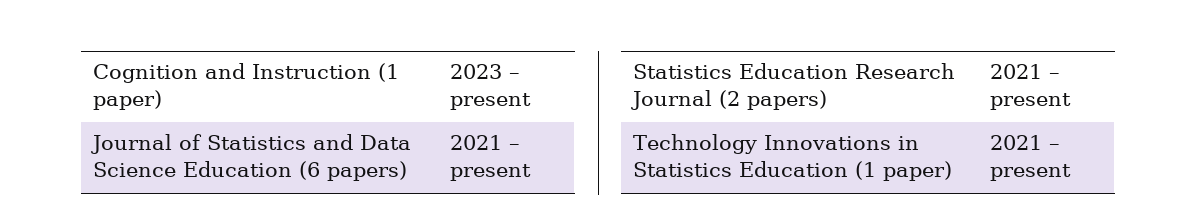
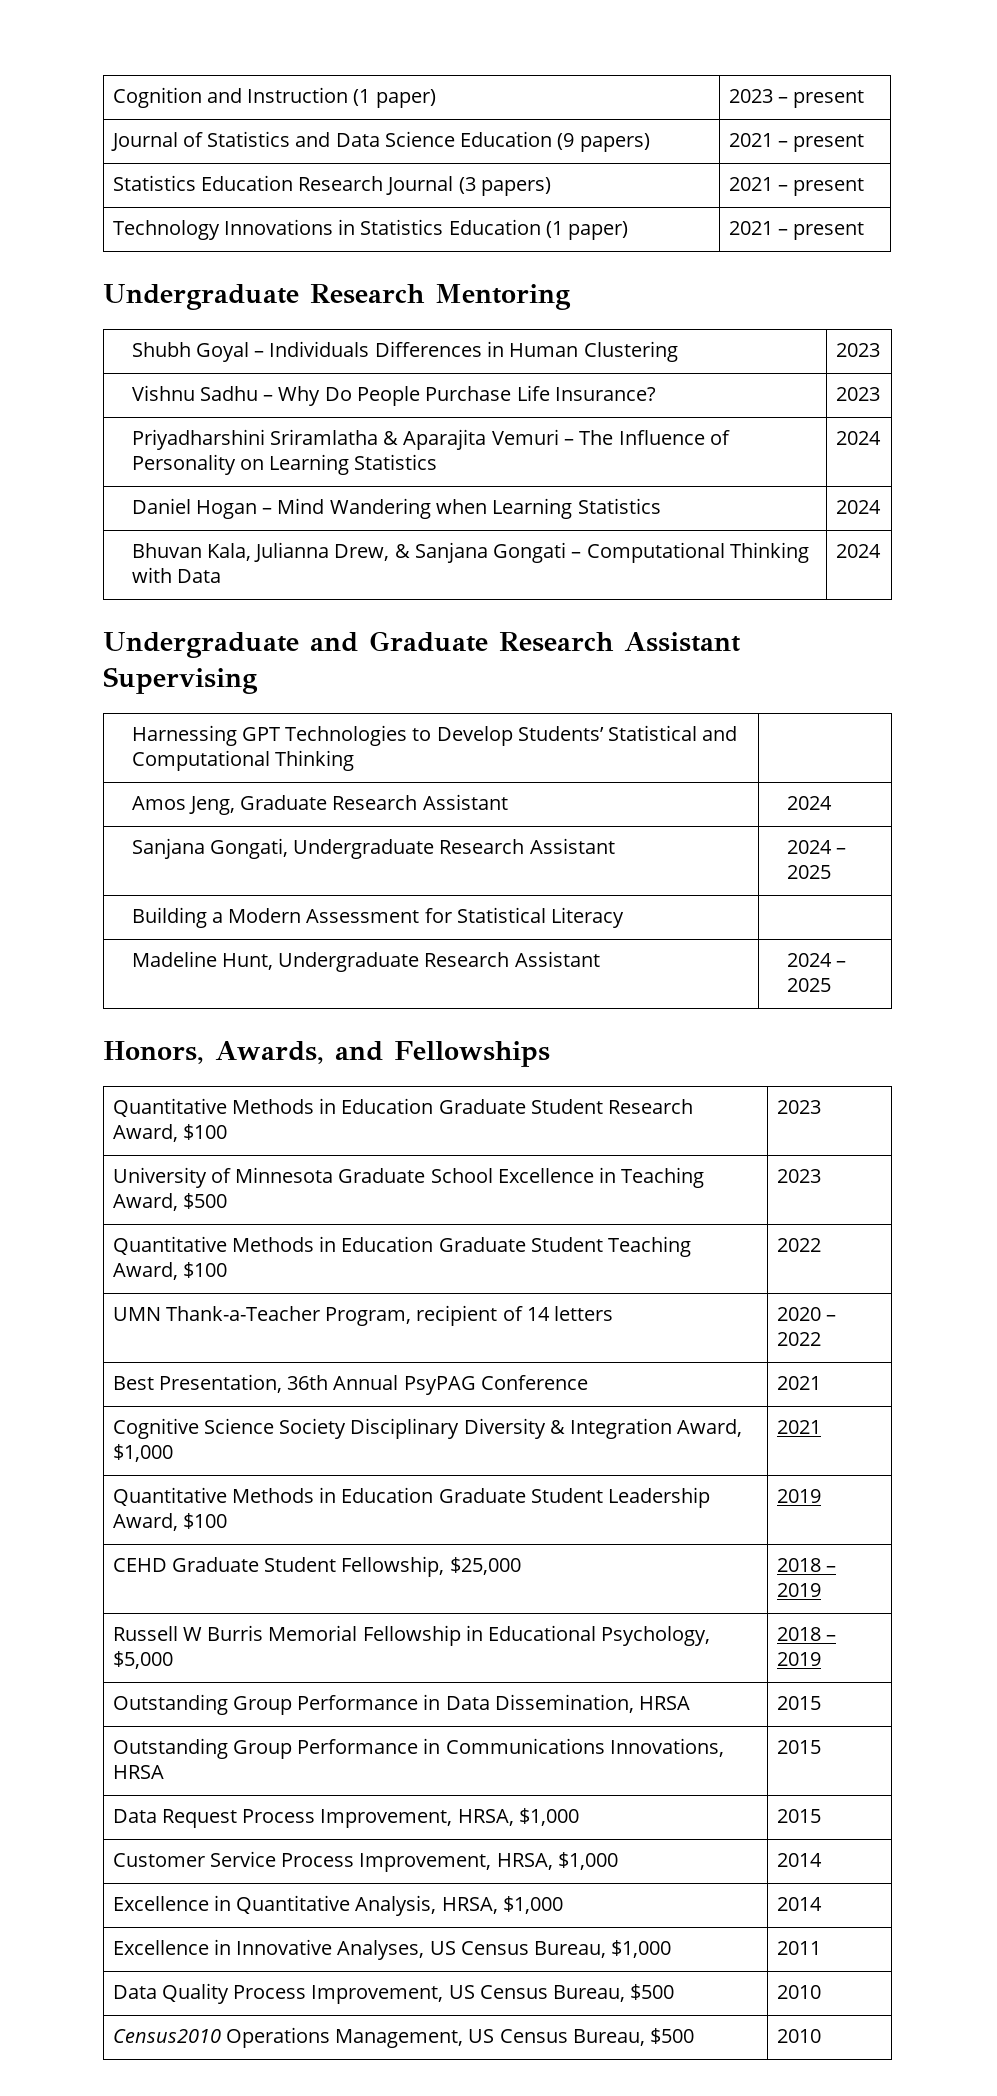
- Journal of Statistics and Data Science Education (6 papers) | 2021 – present
+ Journal of Statistics and Data Science Education (9 papers) | 2021 – present
- Statistics Education Research Journal (2 papers) | 2021 – present
+ Statistics Education Research Journal (3 papers) | 2021 – present
+ Undergraduate Research Mentoring
+ Shubh Goyal – Individuals Differences in Human Clustering | 2023
+ Vishnu Sadhu – Why Do People Purchase Life Insurance? | 2023
+ Priyadharshini Sriramlatha & Aparajita Vemuri – The Influence of Personality on Learning Statistics | 2024
+ Daniel Hogan – Mind Wandering when Learning Statistics | 2024
+ Bhuvan Kala, Julianna Drew, & Sanjana Gongati – Computational Thinking with Data | 2024
+ Undergraduate and Graduate Research Assistant Supervising
+ Harnessing GPT Technologies to Develop Students’ Statistical and Computational Thinking |
+ Amos Jeng, Graduate Research Assistant | 2024
+ Sanjana Gongati, Undergraduate Research Assistant | 2024 – 2025
+ Building a Modern Assessment for Statistical Literacy |
+ Madeline Hunt, Undergraduate Research Assistant | 2024 – 2025
+ Honors, Awards, and Fellowships
+ Quantitative Methods in Education Graduate Student Research Award, $100 | 2023
+ University of Minnesota Graduate School Excellence in Teaching Award, $500 | 2023
+ Quantitative Methods in Education Graduate Student Teaching Award, $100 | 2022
+ UMN Thank-a-Teacher Program, recipient of 14 letters | 2020 – 2022
+ Best Presentation, 36th Annual PsyPAG Conference | 2021
+ Cognitive Science Society Disciplinary Diversity & Integration Award, $1,000 | 2021
+ Quantitative Methods in Education Graduate Student Leadership Award, $100 | 2019
+ CEHD Graduate Student Fellowship, $25,000 | 2018 – 2019
+ Russell W Burris Memorial Fellowship in Educational Psychology, $5,000 | 2018 – 2019
+ Outstanding Group Performance in Data Dissemination, HRSA | 2015
+ Outstanding Group Performance in Communications Innovations, HRSA | 2015
+ Data Request Process Improvement, HRSA, $1,000 | 2015
+ Customer Service Process Improvement, HRSA, $1,000 | 2014
+ Excellence in Quantitative Analysis, HRSA, $1,000 | 2014
+ Excellence in Innovative Analyses, US Census Bureau, $1,000 | 2011
+ Data Quality Process Improvement, US Census Bureau, $500 | 2010
+ Census2010 Operations Management, US Census Bureau, $500 | 2010

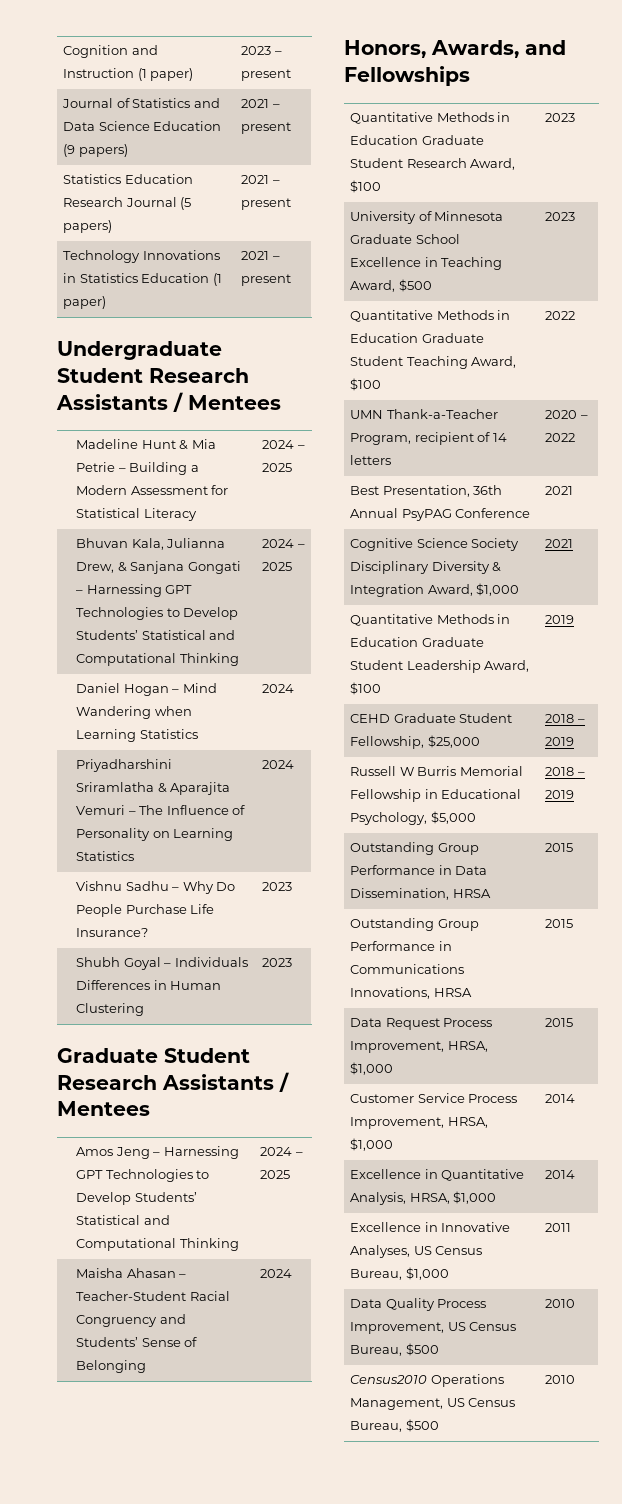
- Statistics Education Research Journal (3 papers) | 2021 – present
+ Statistics Education Research Journal (5 papers) | 2021 – present
- Undergraduate Research Mentoring
- Shubh Goyal – Individuals Differences in Human Clustering | 2023
- Vishnu Sadhu – Why Do People Purchase Life Insurance? | 2023
+ Undergraduate Student Research Assistants / Mentees
+ Madeline Hunt & Mia Petrie – Building a Modern Assessment for Statistical Literacy | 2024 – 2025
+ Bhuvan Kala, Julianna Drew, & Sanjana Gongati – Harnessing GPT Technologies to Develop Students’ Statistical and Computational Thinking | 2024 – 2025
+ Daniel Hogan – Mind Wandering when Learning Statistics | 2024
- Daniel Hogan – Mind Wandering when Learning Statistics | 2024
- Bhuvan Kala, Julianna Drew, & Sanjana Gongati – Computational Thinking with Data | 2024
- Undergraduate and Graduate Research Assistant Supervising
- Harnessing GPT Technologies to Develop Students’ Statistical and Computational Thinking |
- Amos Jeng, Graduate Research Assistant | 2024
- Sanjana Gongati, Undergraduate Research Assistant | 2024 – 2025
- Building a Modern Assessment for Statistical Literacy |
- Madeline Hunt, Undergraduate Research Assistant | 2024 – 2025
+ Vishnu Sadhu – Why Do People Purchase Life Insurance? | 2023
+ Shubh Goyal – Individuals Differences in Human Clustering | 2023
+ Graduate Student Research Assistants / Mentees
+ Amos Jeng – Harnessing GPT Technologies to Develop Students’ Statistical and Computational Thinking | 2024 – 2025
+ Maisha Ahasan – Teacher-Student Racial Congruency and Students’ Sense of Belonging | 2024

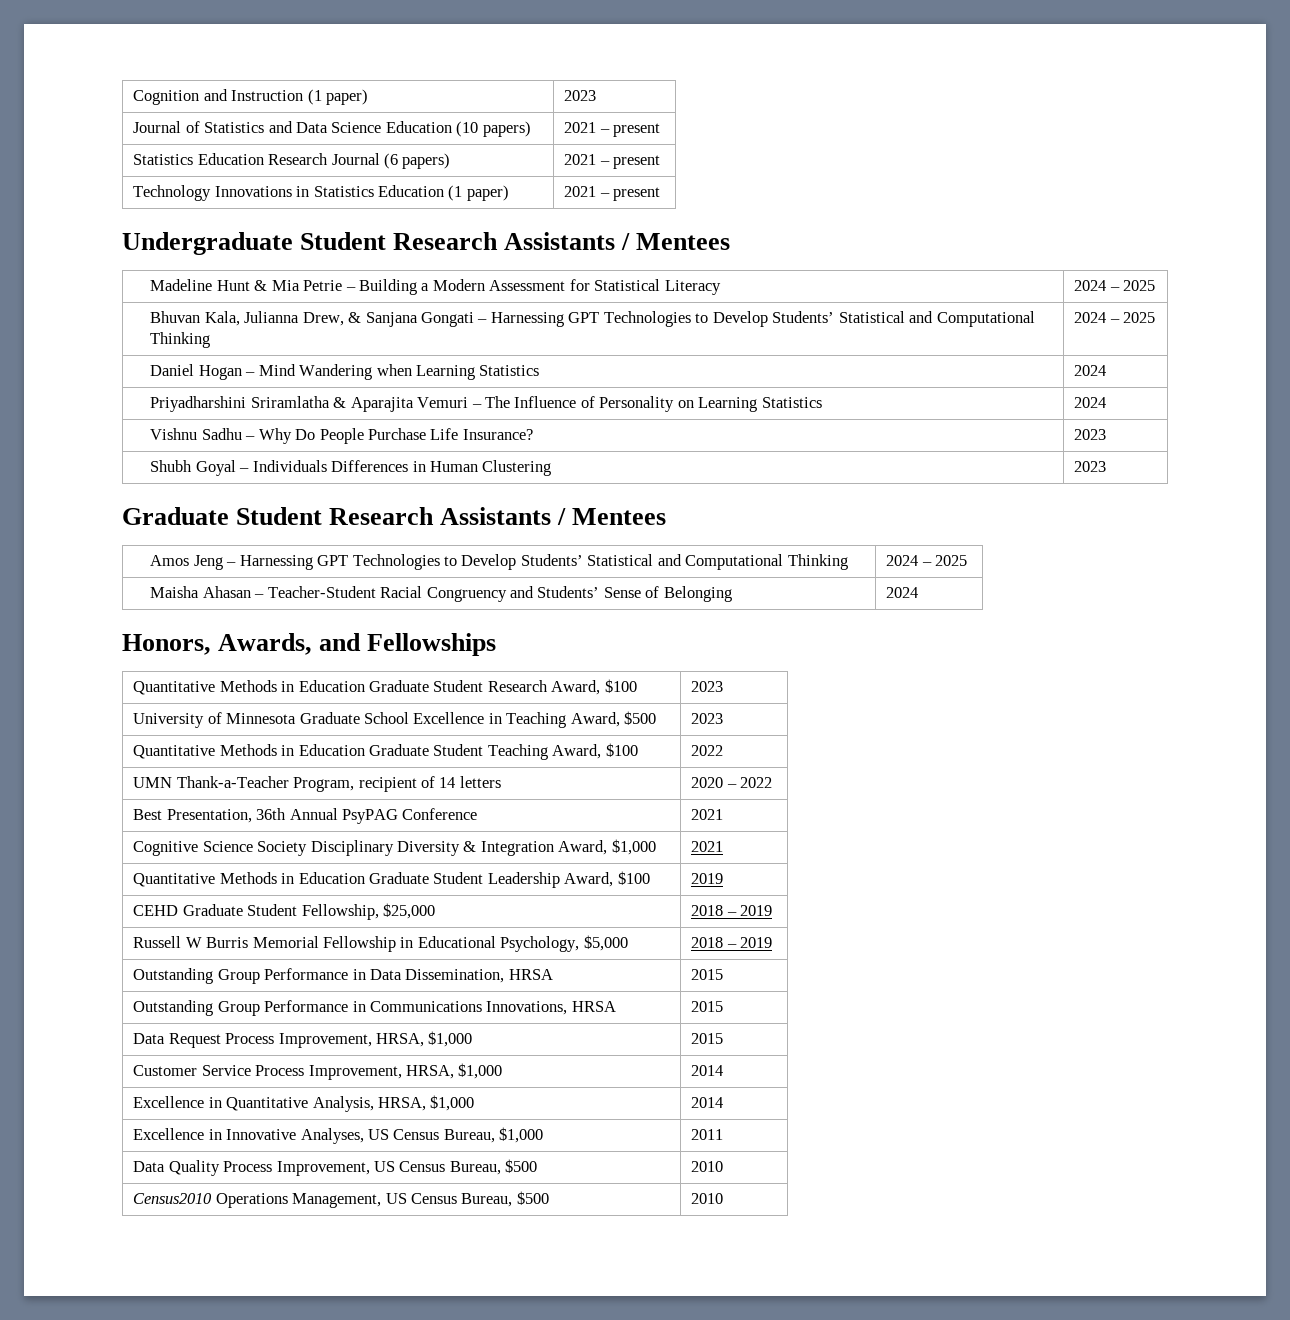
- Cognition and Instruction (1 paper) | 2023 – present
+ Cognition and Instruction (1 paper) | 2023
- Journal of Statistics and Data Science Education (9 papers) | 2021 – present
+ Journal of Statistics and Data Science Education (10 papers) | 2021 – present
- Statistics Education Research Journal (5 papers) | 2021 – present
+ Statistics Education Research Journal (6 papers) | 2021 – present

